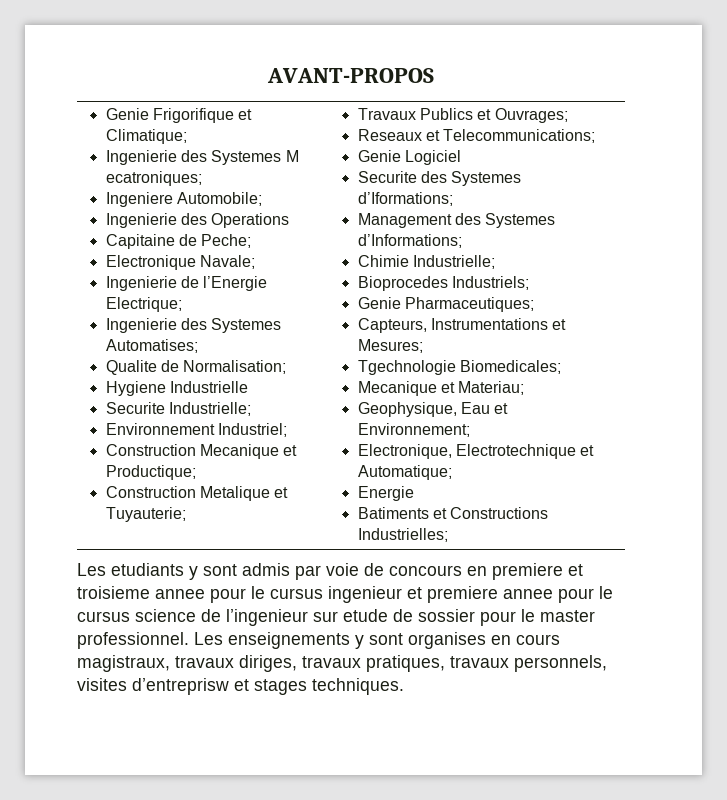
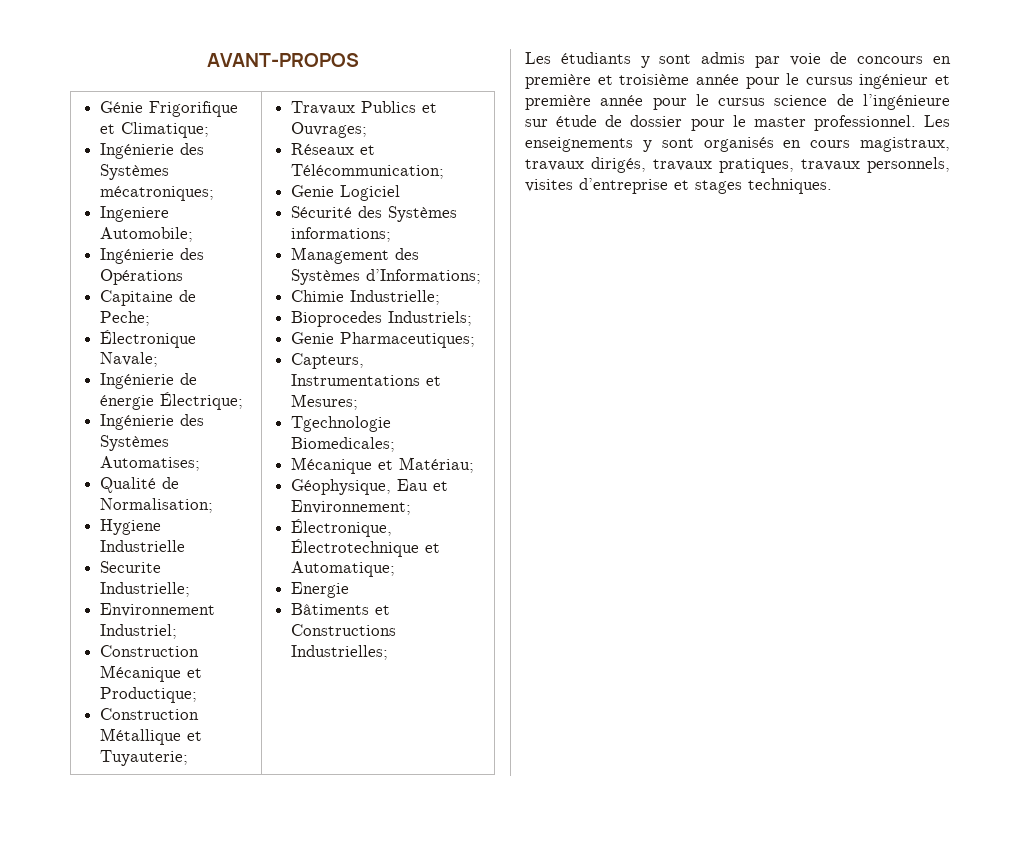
- Genie Frigorifique et Climatique;
+ Génie Frigorifique et Climatique;
- Ingenierie des Systemes M ecatroniques;
+ Ingénierie des Systèmes mécatroniques;
- Ingenierie des Operations
+ Ingénierie des Opérations
- Electronique Navale;
+ Électronique Navale;
- Ingenierie de l’Energie Electrique;
- Ingenierie des Systemes Automatises;
+ Ingénierie de énergie Électrique;
+ Ingénierie des Systèmes Automatises;
- Qualite de Normalisation;
+ Qualité de Normalisation;
- Construction Mecanique et Productique;
+ Construction Mécanique et Productique;
- Construction Metalique et Tuyauterie;
+ Construction Métallique et Tuyauterie;
- Reseaux et Telecommunications;
+ Réseaux et Télécommunication;
- Securite des Systemes d’Iformations;
+ Sécurité des Systèmes informations;
- Management des Systemes d’Informations;
+ Management des Systèmes d’Informations;
- Mecanique et Materiau;
- Geophysique, Eau et Environnement;
+ Mécanique et Matériau;
+ Géophysique, Eau et Environnement;
- Electronique, Electrotechnique et Automatique;
+ Électronique, Électrotechnique et Automatique;
- Batiments et Constructions Industrielles;
+ Bâtiments et Constructions Industrielles;
- Les etudiants y sont admis par voie de concours en premiere et troisieme annee pour le cursus ingenieur et premiere annee pour le cursus science de l’ingenieur sur etude de sossier pour le master professionnel.
+ Les étudiants y sont admis par voie de concours en première et troisième année pour le cursus ingénieur et première année pour le cursus science de l’ingénieure sur étude de dossier pour le master professionnel.
- Les enseignements y sont organises en cours magistraux, travaux diriges, travaux pratiques, travaux personnels, visites d’entreprisw et stages techniques.
+ Les enseignements y sont organisés en cours magistraux, travaux dirigés, travaux pratiques, travaux personnels, visites d’entreprise et stages techniques.

